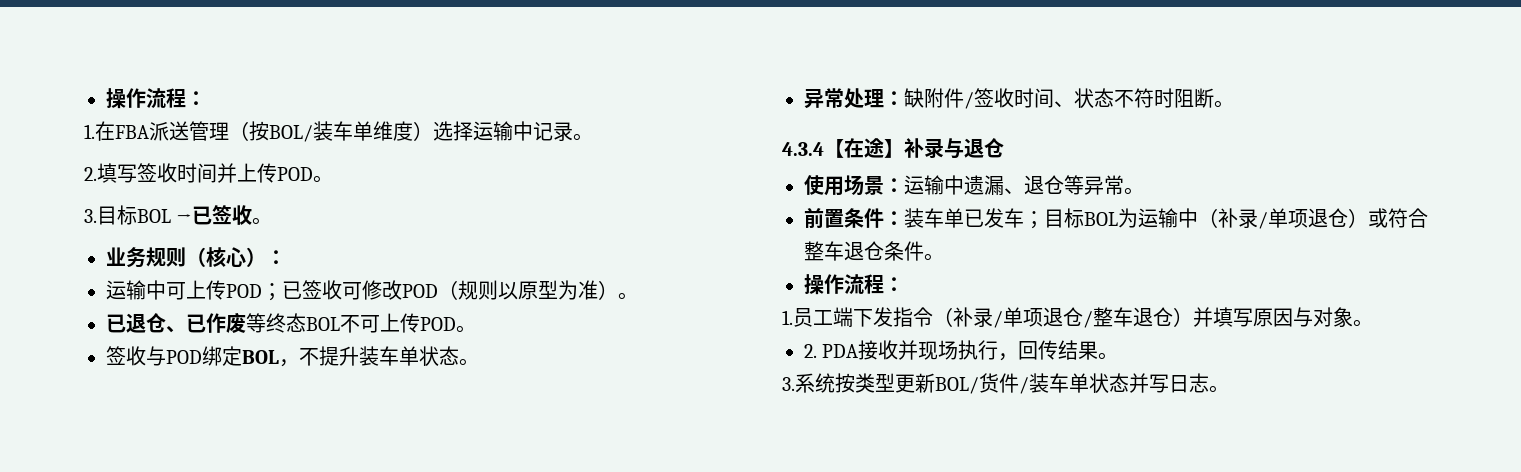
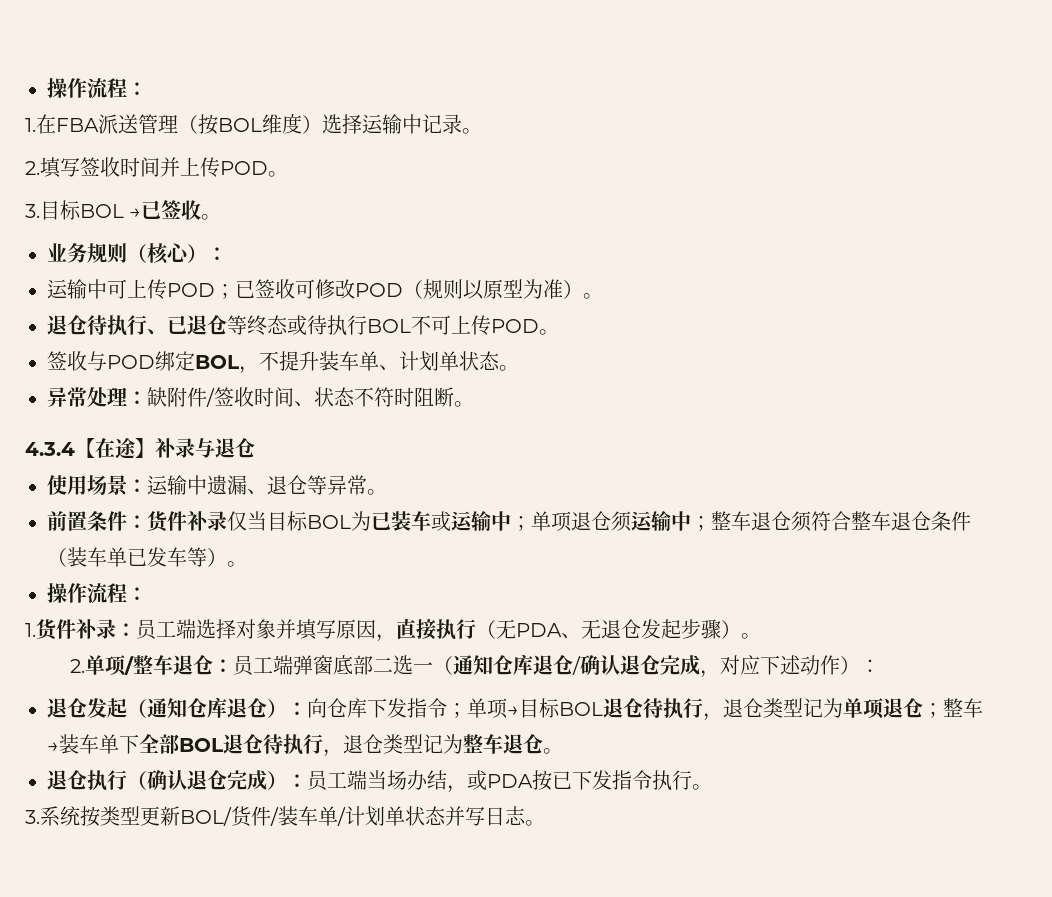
- 1.在FBA派送管理（按BOL/装车单维度）选择运输中记录。
+ 1.在FBA派送管理（按BOL维度）选择运输中记录。
- 已退仓、已作废等终态BOL不可上传POD。
+ 退仓待执行、已退仓等终态或待执行BOL不可上传POD。
- 签收与POD绑定BOL，不提升装车单状态。
+ 签收与POD绑定BOL，不提升装车单、计划单状态。
- 前置条件：装车单已发车；目标BOL为运输中（补录/单项退仓）或符合整车退仓条件。
+ 前置条件：货件补录仅当目标BOL为已装车或运输中；单项退仓须运输中；整车退仓须符合整车退仓条件（装车单已发车等）。
  操作流程：
- 1.员工端下发指令（补录/单项退仓/整车退仓）并填写原因与对象。
- 2. PDA接收并现场执行，回传结果。
+ 1.货件补录：员工端选择对象并填写原因，直接执行（无PDA、无退仓发起步骤）。
+ 2.单项/整车退仓：员工端弹窗底部二选一（通知仓库退仓/确认退仓完成，对应下述动作）：
+ 退仓发起（通知仓库退仓）：向仓库下发指令；单项→目标BOL退仓待执行，退仓类型记为单项退仓；整车→装车单下全部BOL退仓待执行，退仓类型记为整车退仓。
+ 退仓执行（确认退仓完成）：员工端当场办结，或PDA按已下发指令执行。
- 3.系统按类型更新BOL/货件/装车单状态并写日志。
+ 3.系统按类型更新BOL/货件/装车单/计划单状态并写日志。

